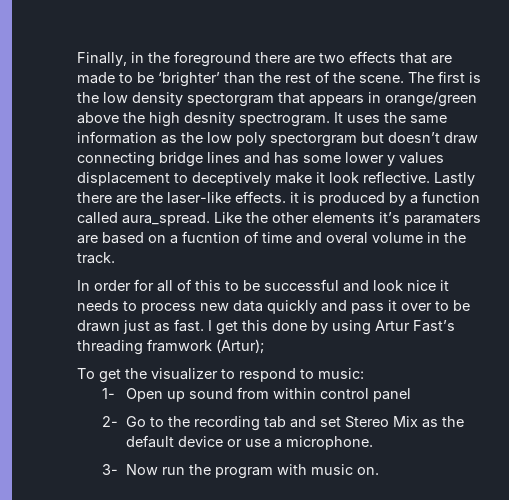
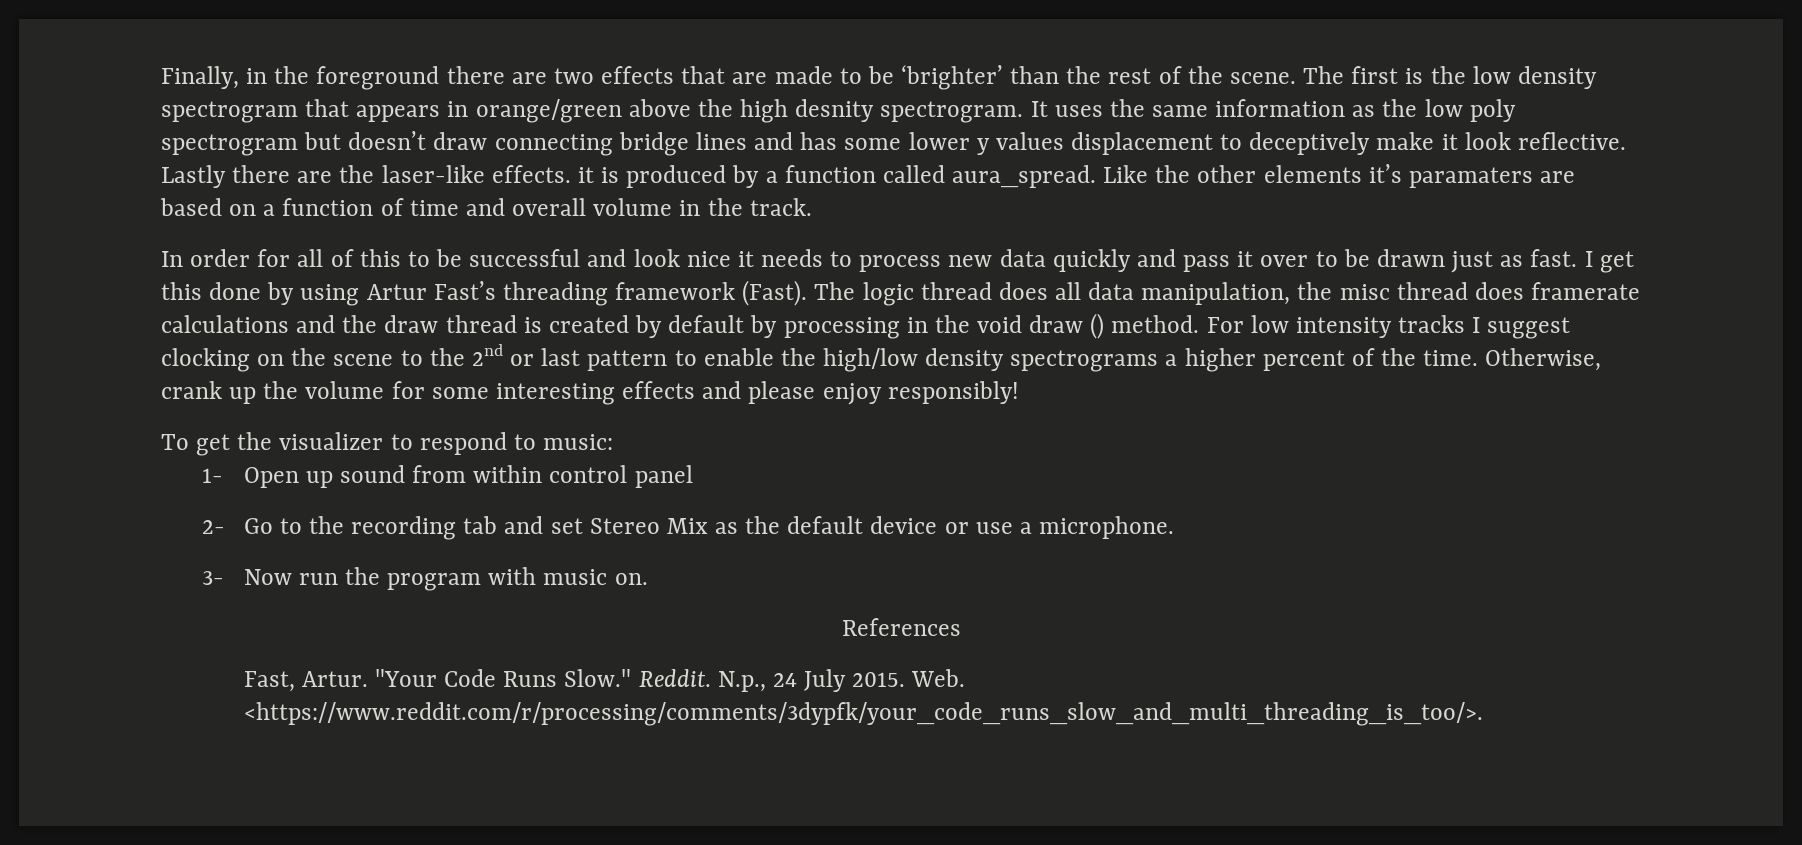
- The first is the low density spectorgram that appears in orange/green above the high desnity spectrogram.
+ The first is the low density spectrogram that appears in orange/green above the high desnity spectrogram.
- It uses the same information as the low poly spectorgram but doesn’t draw connecting bridge lines and has some lower y values displacement to deceptively make it look reflective.
+ It uses the same information as the low poly spectrogram but doesn’t draw connecting bridge lines and has some lower y values displacement to deceptively make it look reflective.
- Like the other elements it’s paramaters are based on a fucntion of time and overal volume in the track.
+ Like the other elements it’s paramaters are based on a function of time and overall volume in the track.
- I get this done by using Artur Fast’s threading framwork (Artur);
+ I get this done by using Artur Fast’s threading framework (Fast). The logic thread does all data manipulation, the misc thread does framerate calculations and the draw thread is created by default by processing in the void draw () method. For low intensity tracks I suggest clocking on the scene to the 2nd or last pattern to enable the high/low density spectrograms a higher percent of the time. Otherwise, crank up the volume for some interesting effects and please enjoy responsibly!
+ References
+ Fast, Artur. "Your Code Runs Slow." Reddit. N.p., 24 July 2015. Web. <https://www.reddit.com/r/processing/comments/3dypfk/your_code_runs_slow_and_multi_threading_is_too/>.

